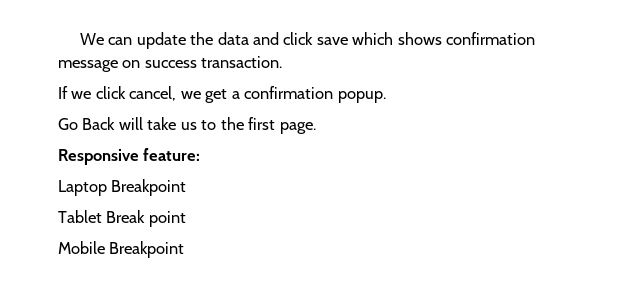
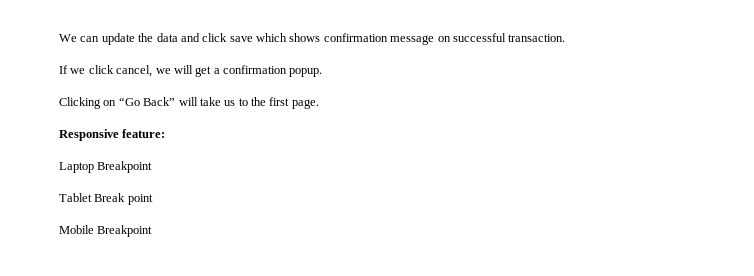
- We can update the data and click save which shows confirmation message on success transaction.
+ We can update the data and click save which shows confirmation message on successful transaction.
- If we click cancel, we get a confirmation popup.
+ If we click cancel, we will get a confirmation popup.
- Go Back will take us to the first page.
+ Clicking on “Go Back” will take us to the first page.

